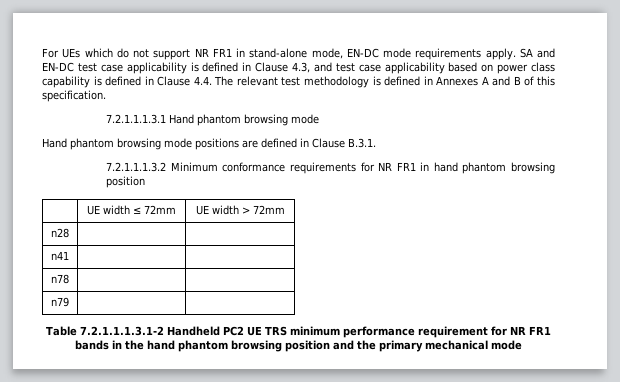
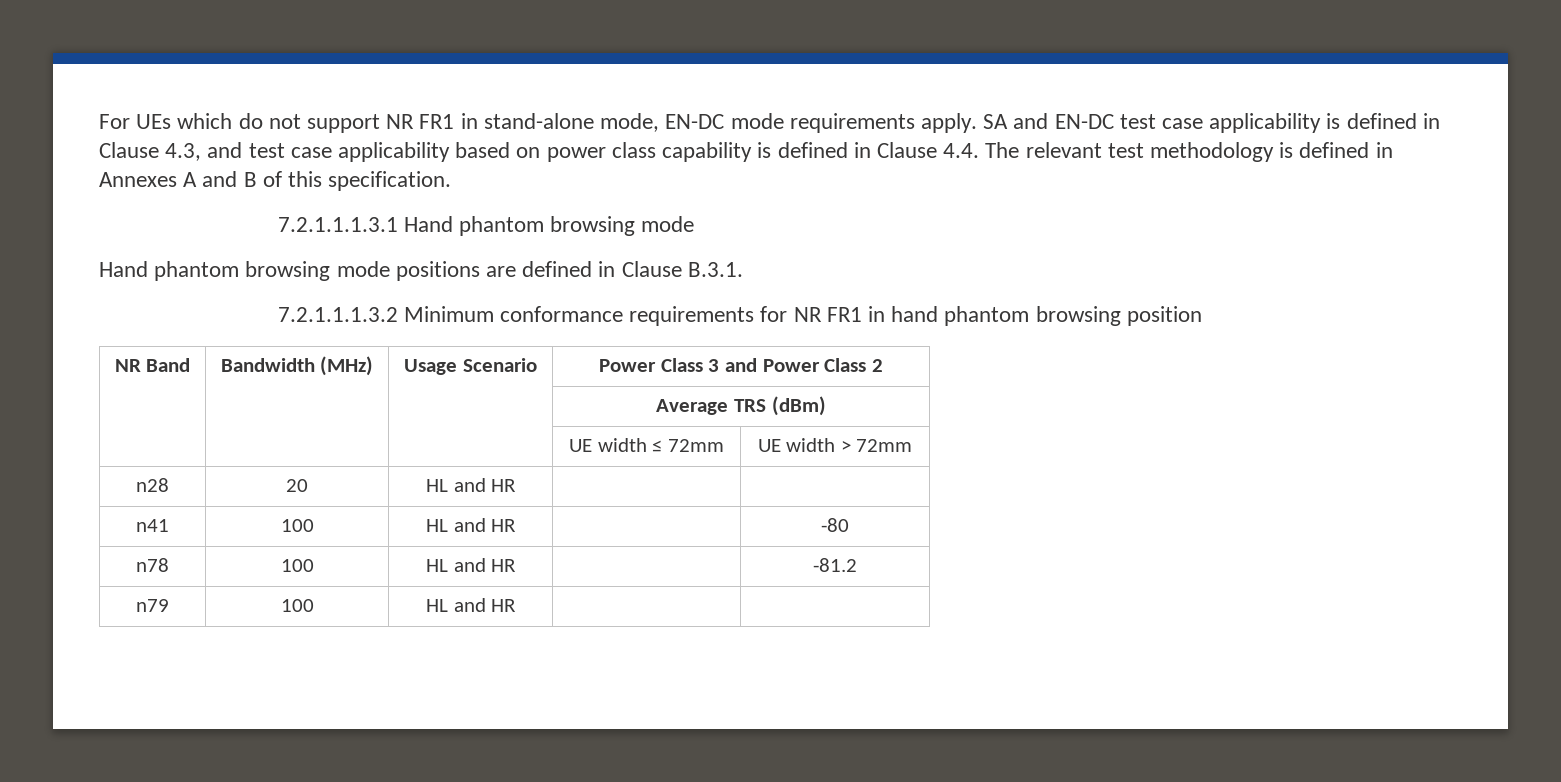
- | UE width ≤ 72mm | UE width > 72mm
+ NR Band | Bandwidth (MHz) | Usage Scenario | Power Class 3 and Power Class 2
+ | | | Average TRS (dBm)
+ | | | UE width ≤ 72mm | UE width > 72mm
- n28 | |
- n41 | |
- n78 | |
- n79 | |
- Table 7.2.1.1.1.3.1-2 Handheld PC2 UE TRS minimum performance requirement for NR FR1 bands in the hand phantom browsing position and the primary mechanical mode
+ n28 | 20 | HL and HR | |
+ n41 | 100 | HL and HR | | -80
+ n78 | 100 | HL and HR | | -81.2
+ n79 | 100 | HL and HR | |

